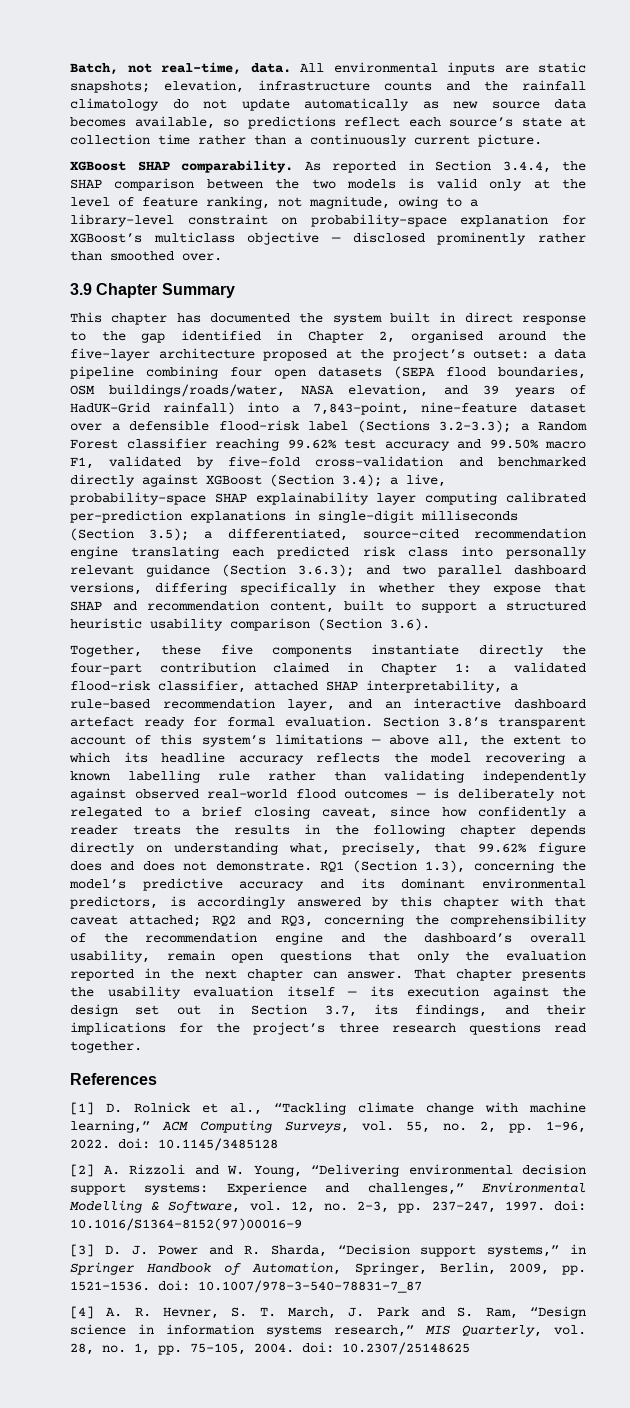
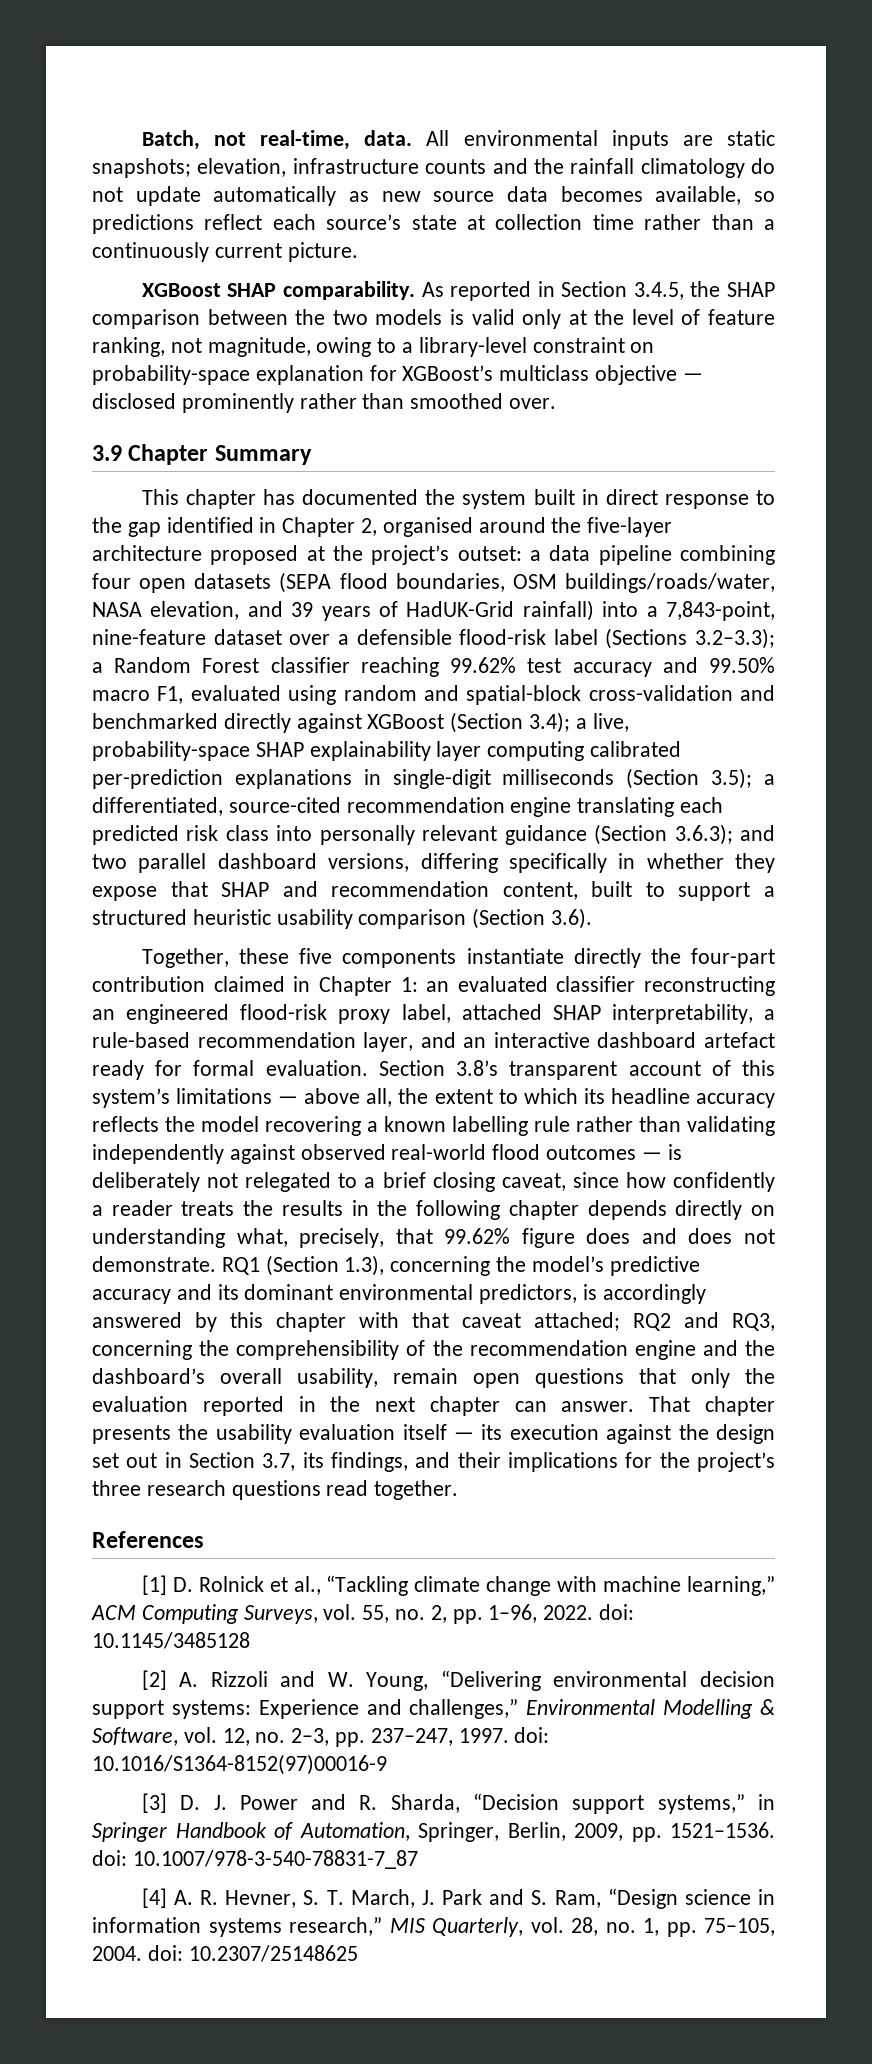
- As reported in Section 3.4.4, the SHAP comparison between the two models is valid only at the level of feature ranking, not magnitude, owing to a library-level constraint on probability-space explanation for XGBoost’s multiclass objective — disclosed prominently rather than smoothed over.
+ As reported in Section 3.4.5, the SHAP comparison between the two models is valid only at the level of feature ranking, not magnitude, owing to a library-level constraint on probability-space explanation for XGBoost’s multiclass objective — disclosed prominently rather than smoothed over.
- a Random Forest classifier reaching 99.62% test accuracy and 99.50% macro F1, validated by five-fold cross-validation and benchmarked directly against XGBoost (Section 3.4);
+ a Random Forest classifier reaching 99.62% test accuracy and 99.50% macro F1, evaluated using random and spatial-block cross-validation and benchmarked directly against XGBoost (Section 3.4);
- Together, these five components instantiate directly the four-part contribution claimed in Chapter 1: a validated flood-risk classifier, attached SHAP interpretability, a rule-based recommendation layer, and an interactive dashboard artefact ready for formal evaluation.
+ Together, these five components instantiate directly the four-part contribution claimed in Chapter 1: an evaluated classifier reconstructing an engineered flood-risk proxy label, attached SHAP interpretability, a rule-based recommendation layer, and an interactive dashboard artefact ready for formal evaluation.

